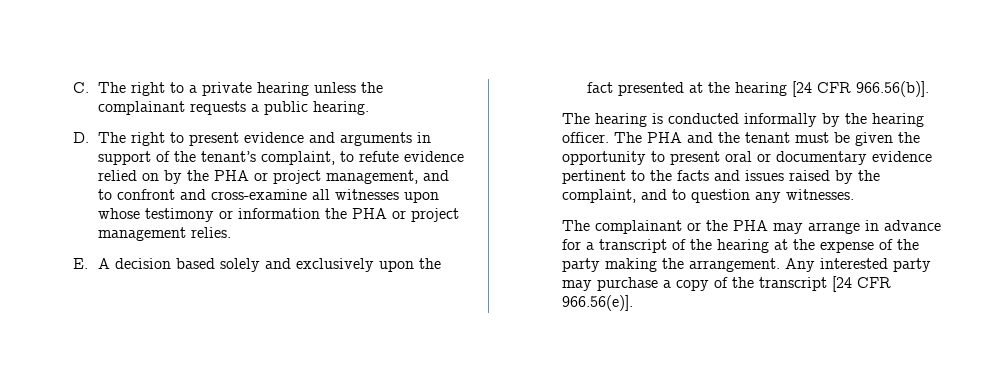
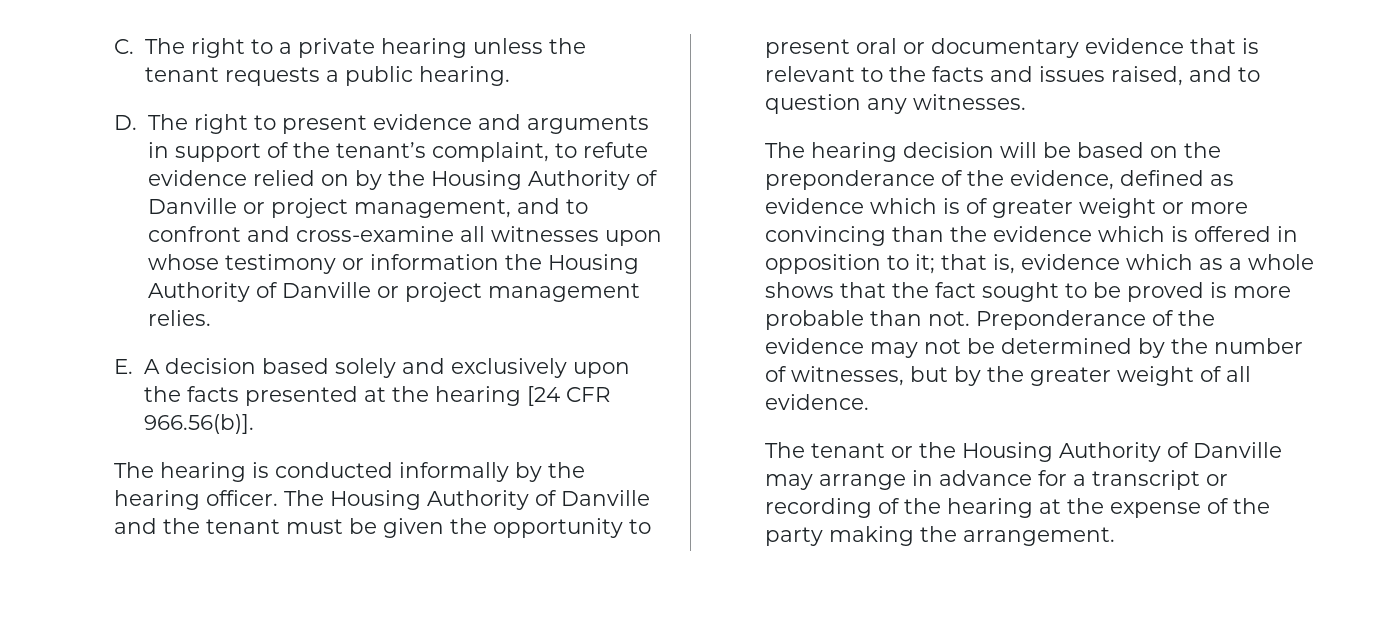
- C. The right to a private hearing unless the complainant requests a public hearing.
+ C. The right to a private hearing unless the tenant requests a public hearing.
- D. The right to present evidence and arguments in support of the tenant’s complaint, to refute evidence relied on by the PHA or project management, and to confront and cross-examine all witnesses upon whose testimony or information the PHA or project management relies.
+ D. The right to present evidence and arguments in support of the tenant’s complaint, to refute evidence relied on by the Housing Authority of Danville or project management, and to confront and cross-examine all witnesses upon whose testimony or information the Housing Authority of Danville or project management relies.
- E. A decision based solely and exclusively upon the fact presented at the hearing [24 CFR 966.56(b)].
+ E. A decision based solely and exclusively upon the facts presented at the hearing [24 CFR 966.56(b)].
- The PHA and the tenant must be given the opportunity to present oral or documentary evidence pertinent to the facts and issues raised by the complaint, and to question any witnesses.
+ The Housing Authority of Danville and the tenant must be given the opportunity to present oral or documentary evidence that is relevant to the facts and issues raised, and to question any witnesses.
- The complainant or the PHA may arrange in advance for a transcript of the hearing at the expense of the party making the arrangement. Any interested party may purchase a copy of the transcript [24 CFR 966.56(e)].
+ The hearing decision will be based on the preponderance of the evidence, defined as evidence which is of greater weight or more convincing than the evidence which is offered in opposition to it; that is, evidence which as a whole shows that the fact sought to be proved is more probable than not. Preponderance of the evidence may not be determined by the number of witnesses, but by the greater weight of all evidence.
+ The tenant or the Housing Authority of Danville may arrange in advance for a transcript or recording of the hearing at the expense of the party making the arrangement.

